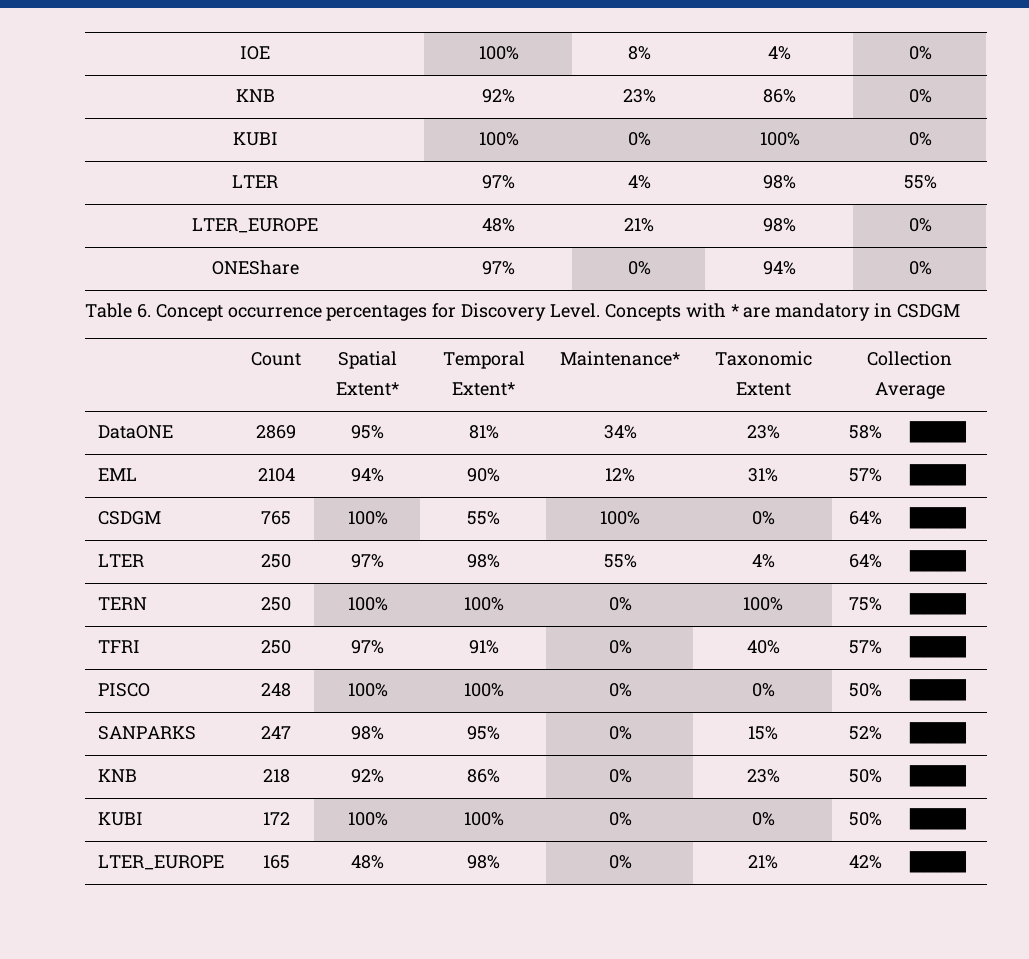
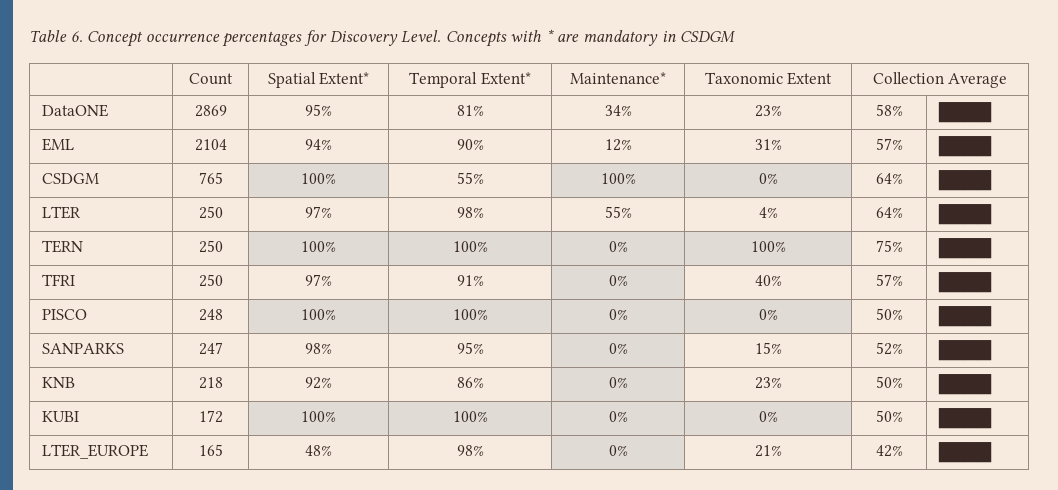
- IOE | 100% | 8% | 4% | 0%
- KNB | 92% | 23% | 86% | 0%
- KUBI | 100% | 0% | 100% | 0%
- LTER | 97% | 4% | 98% | 55%
- LTER_EUROPE | 48% | 21% | 98% | 0%
- ONEShare | 97% | 0% | 94% | 0%

